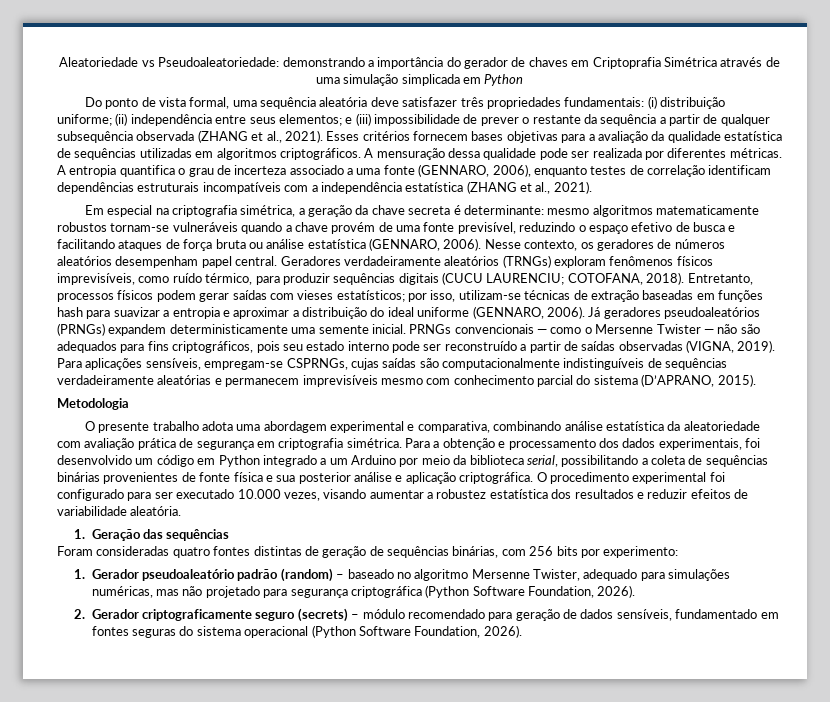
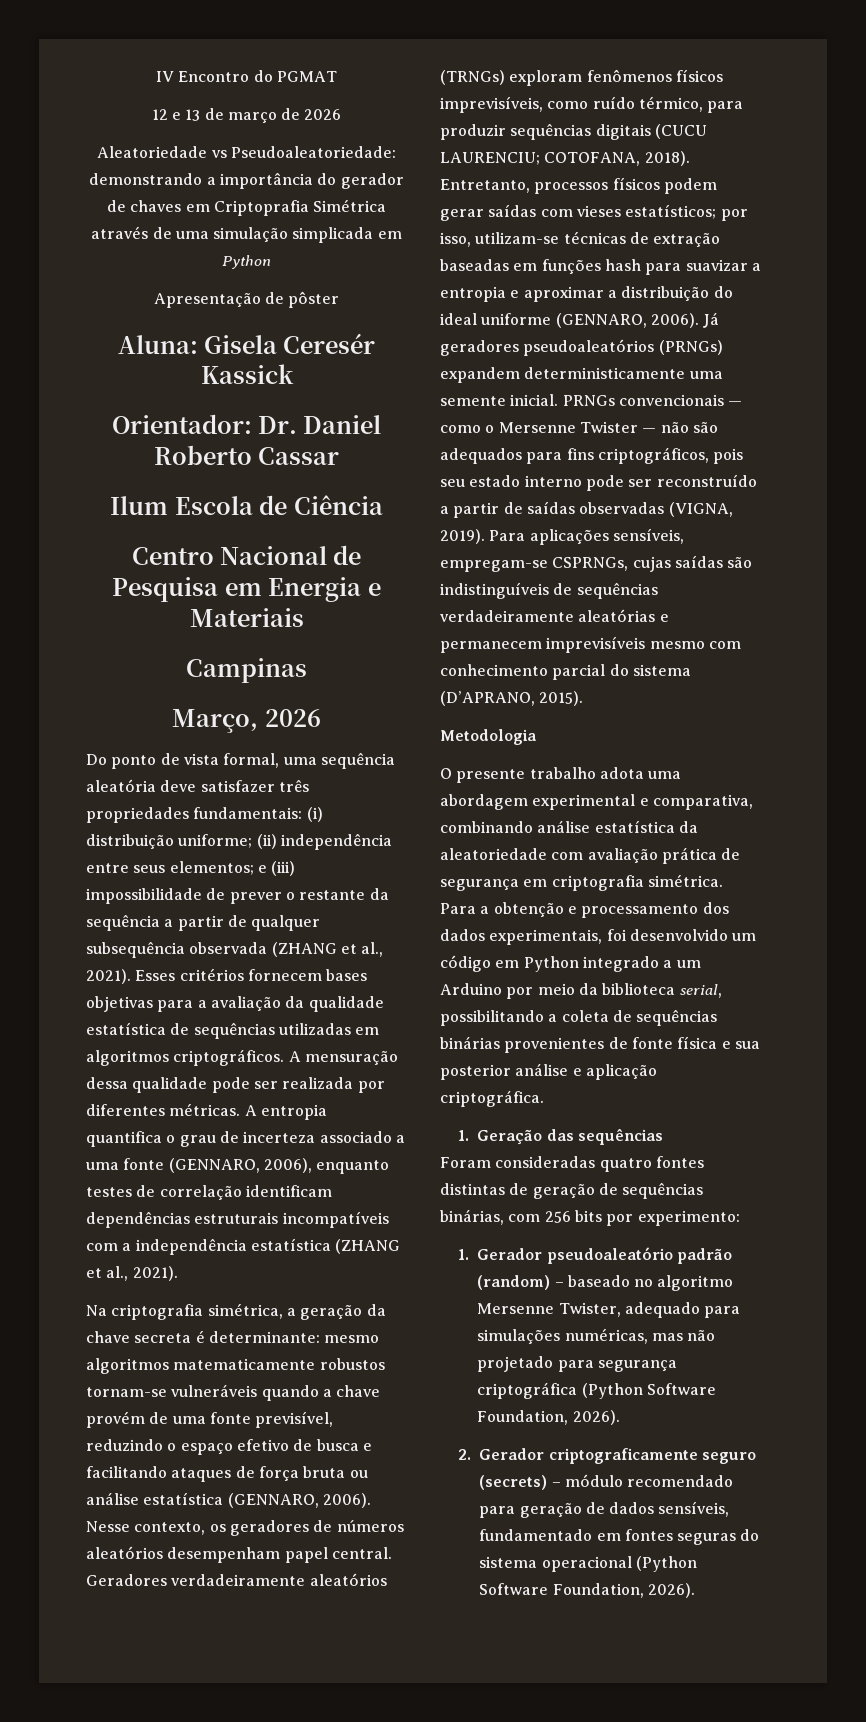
+ IV Encontro do PGMAT
+ 12 e 13 de março de 2026
+ Apresentação de pôster
+ Aluna: Gisela Ceresér Kassick
+ Orientador: Dr. Daniel Roberto Cassar
+ Ilum Escola de Ciência
+ Centro Nacional de Pesquisa em Energia e Materiais
+ Campinas
+ Março, 2026
- Em especial na criptografia simétrica, a geração da chave secreta é determinante: mesmo algoritmos matematicamente robustos tornam-se vulneráveis quando a chave provém de uma fonte previsível, reduzindo o espaço efetivo de busca e facilitando ataques de força bruta ou análise estatística (GENNARO, 2006).
+ Na criptografia simétrica, a geração da chave secreta é determinante: mesmo algoritmos matematicamente robustos tornam-se vulneráveis quando a chave provém de uma fonte previsível, reduzindo o espaço efetivo de busca e facilitando ataques de força bruta ou análise estatística (GENNARO, 2006).
- Para aplicações sensíveis, empregam-se CSPRNGs, cujas saídas são computacionalmente indistinguíveis de sequências verdadeiramente aleatórias e permanecem imprevisíveis mesmo com conhecimento parcial do sistema (D’APRANO, 2015).
+ Para aplicações sensíveis, empregam-se CSPRNGs, cujas saídas são indistinguíveis de sequências verdadeiramente aleatórias e permanecem imprevisíveis mesmo com conhecimento parcial do sistema (D’APRANO, 2015).
- O procedimento experimental foi configurado para ser executado 10.000 vezes, visando aumentar a robustez estatística dos resultados e reduzir efeitos de variabilidade aleatória.

